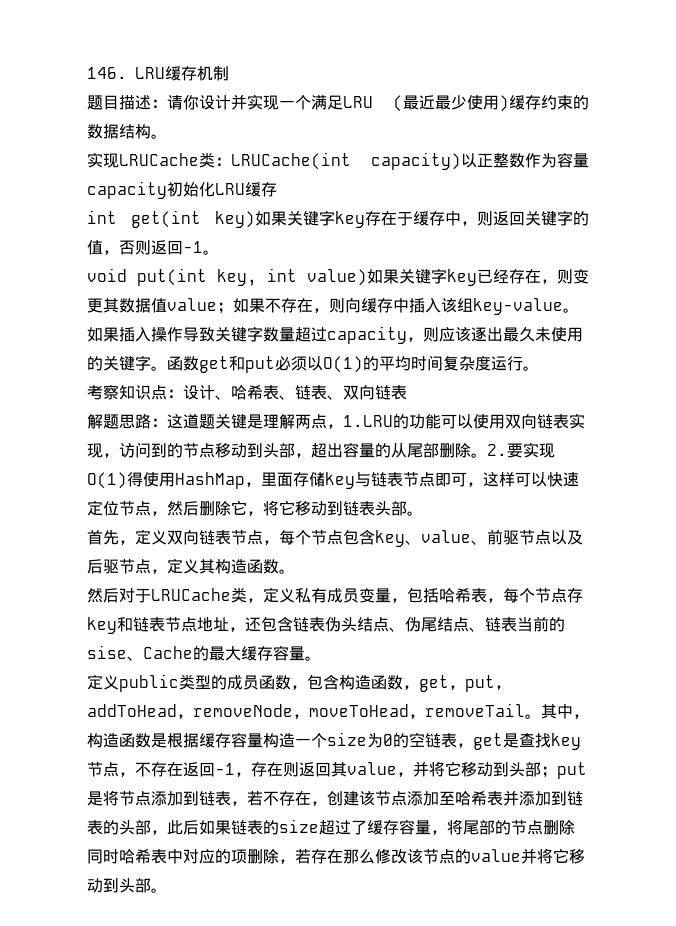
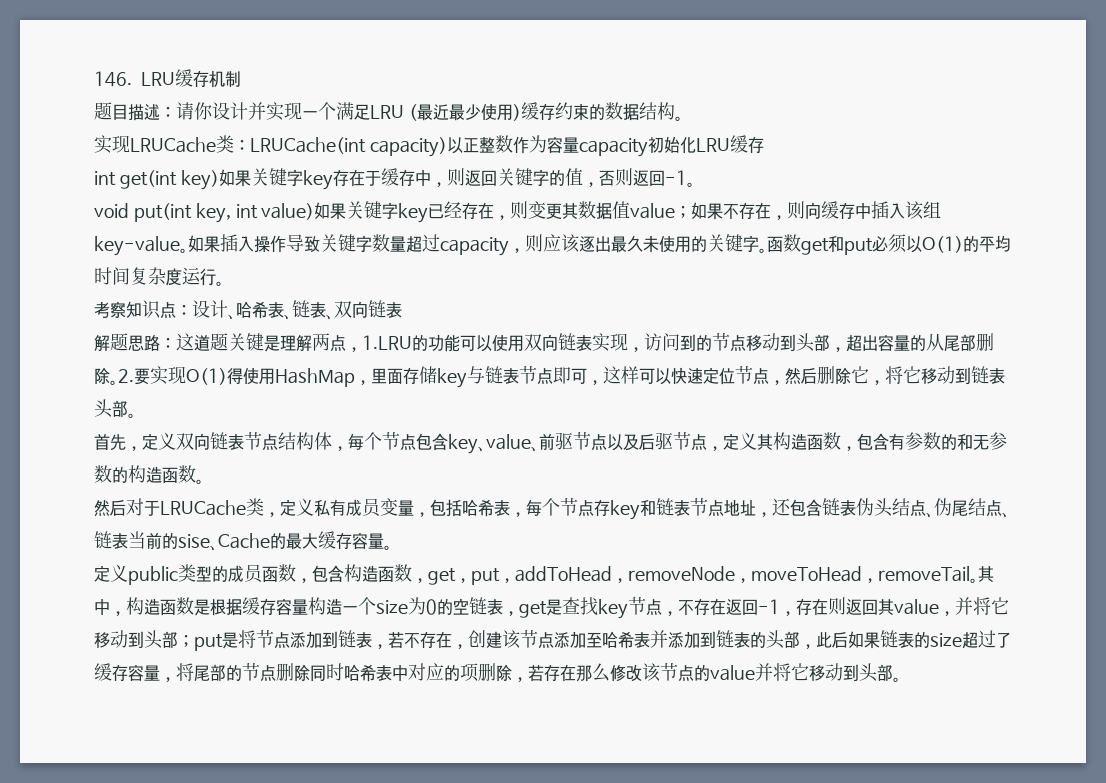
- 首先，定义双向链表节点，每个节点包含key、value、前驱节点以及后驱节点，定义其构造函数。
+ 首先，定义双向链表节点结构体，每个节点包含key、value、前驱节点以及后驱节点，定义其构造函数，包含有参数的和无参数的构造函数。

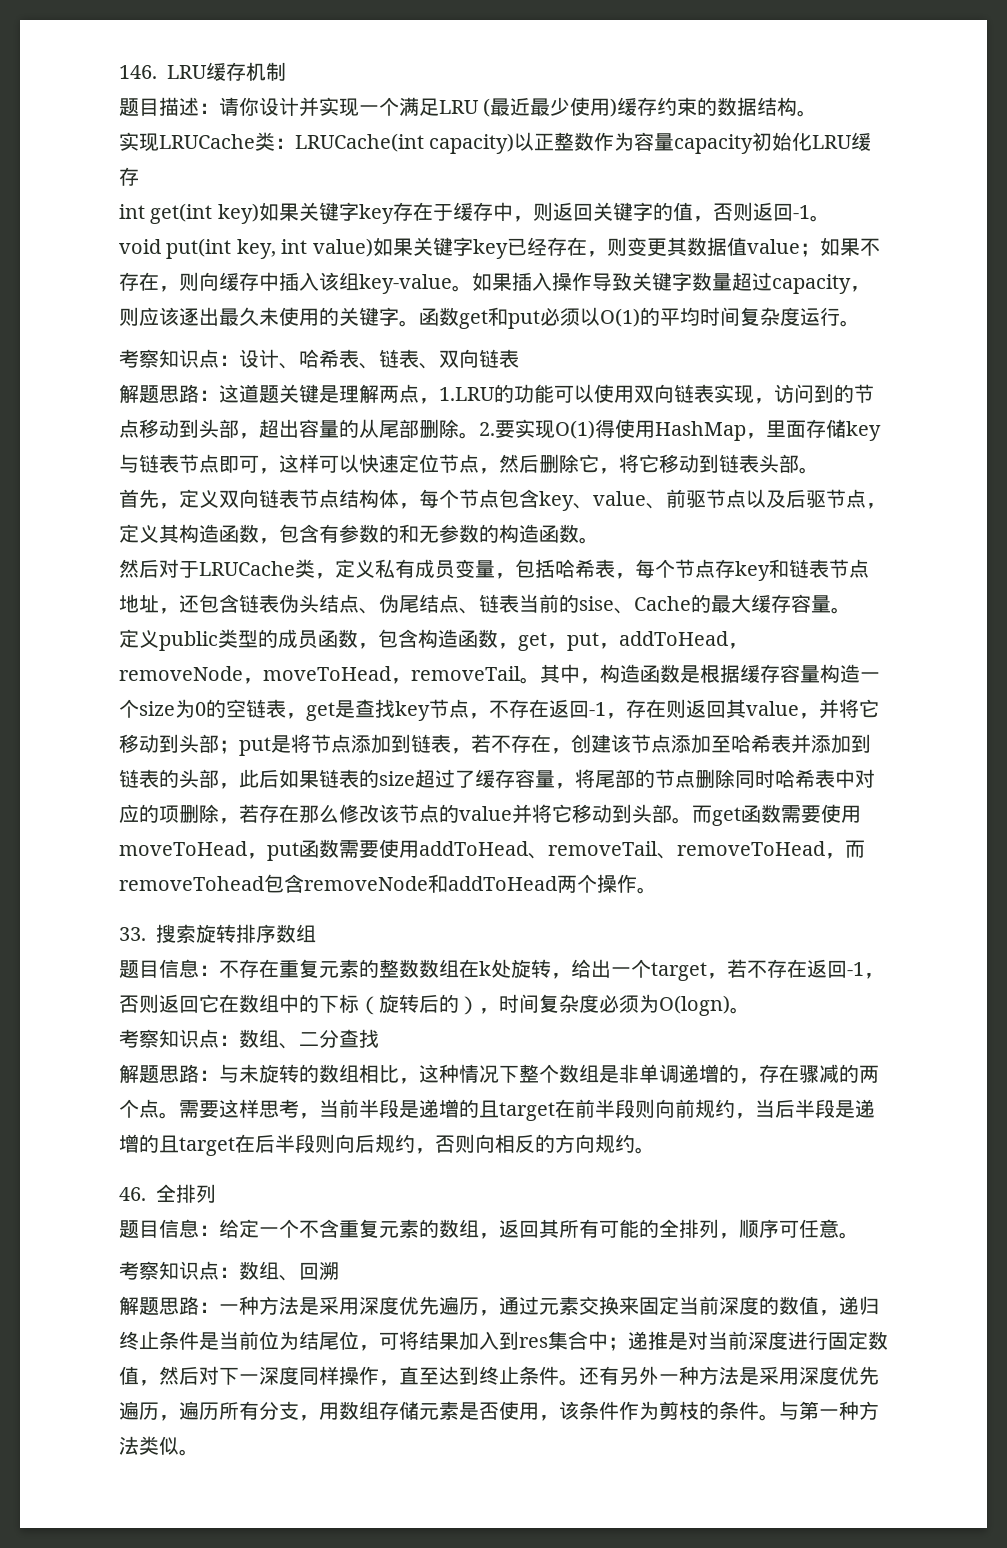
+ 而get函数需要使用moveToHead，put函数需要使用addToHead、removeTail、removeToHead，而removeTohead包含removeNode和addToHead两个操作。
+ 33.搜索旋转排序数组
+ 题目信息：不存在重复元素的整数数组在k处旋转，给出一个target，若不存在返回-1，否则返回它在数组中的下标（旋转后的），时间复杂度必须为O(logn)。
+ 考察知识点：数组、二分查找
+ 解题思路：与未旋转的数组相比，这种情况下整个数组是非单调递增的，存在骤减的两个点。需要这样思考，当前半段是递增的且target在前半段则向前规约，当后半段是递增的且target在后半段则向后规约，否则向相反的方向规约。
+ 46.全排列
+ 题目信息：给定一个不含重复元素的数组，返回其所有可能的全排列，顺序可任意。
+ 考察知识点：数组、回溯
+ 解题思路：一种方法是采用深度优先遍历，通过元素交换来固定当前深度的数值，递归终止条件是当前位为结尾位，可将结果加入到res集合中；递推是对当前深度进行固定数值，然后对下一深度同样操作，直至达到终止条件。还有另外一种方法是采用深度优先遍历，遍历所有分支，用数组存储元素是否使用，该条件作为剪枝的条件。与第一种方法类似。

